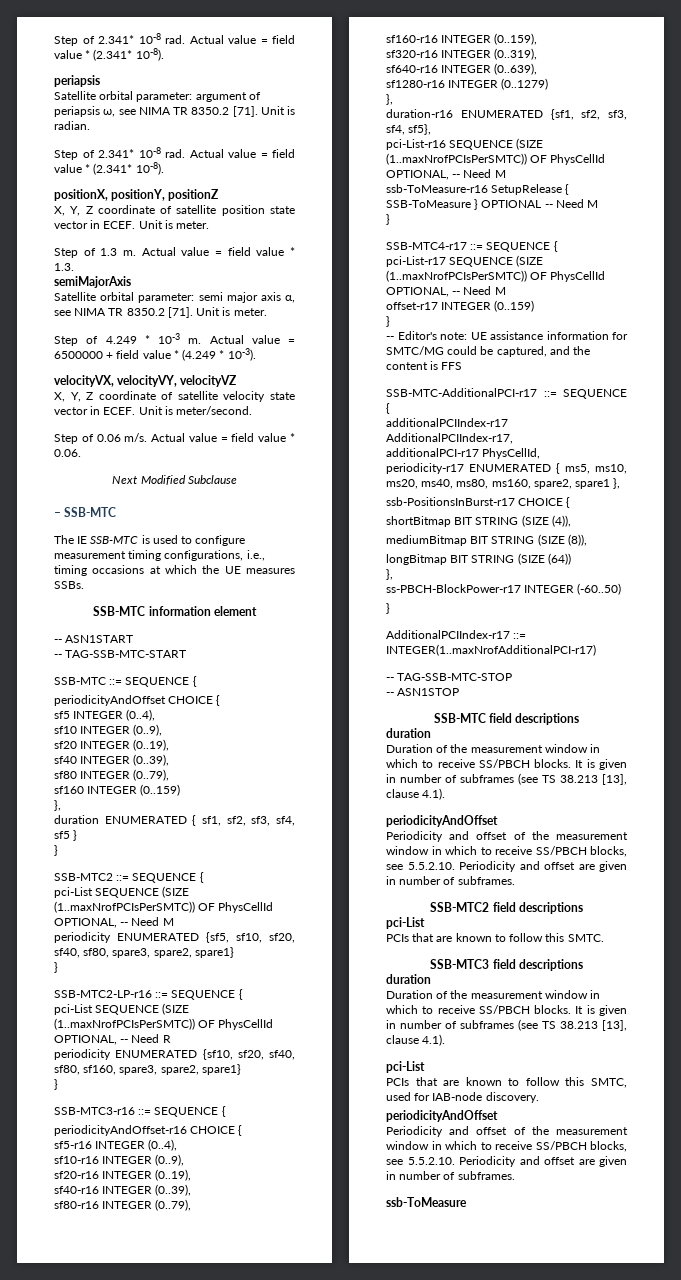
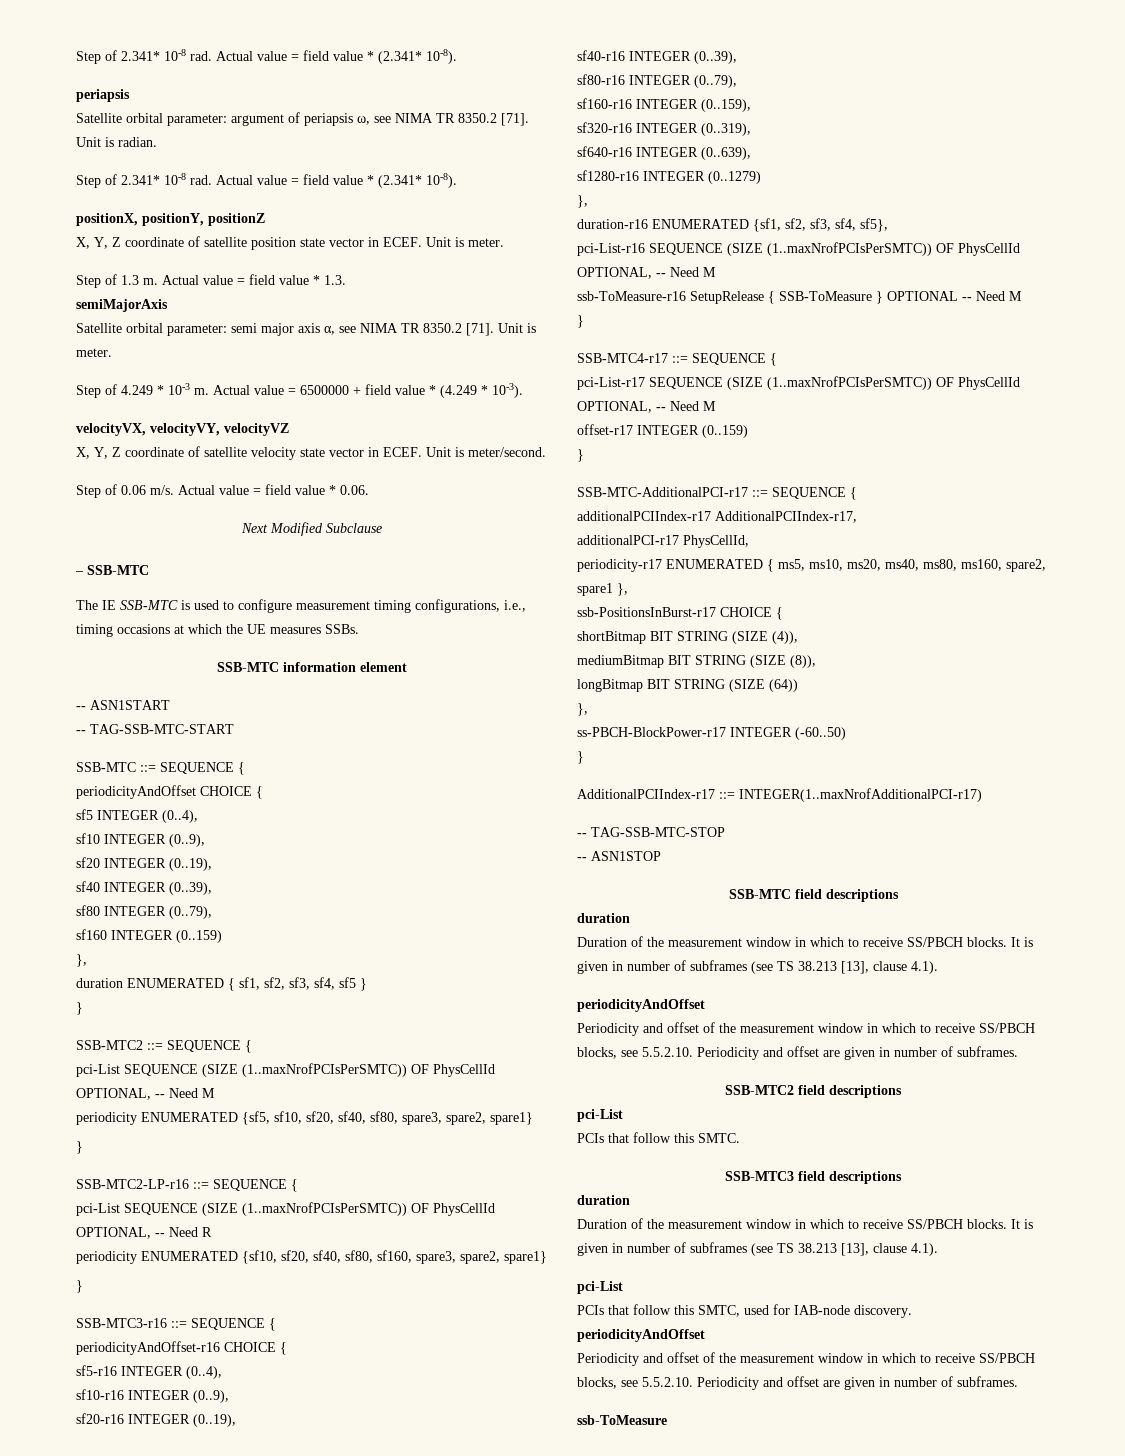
- -- Editor's note: UE assistance information for SMTC/MG could be captured, and the content is FFS
- PCIs that are known to follow this SMTC.
+ PCIs that follow this SMTC.
- PCIs that are known to follow this SMTC, used for IAB-node discovery.
+ PCIs that follow this SMTC, used for IAB-node discovery.

